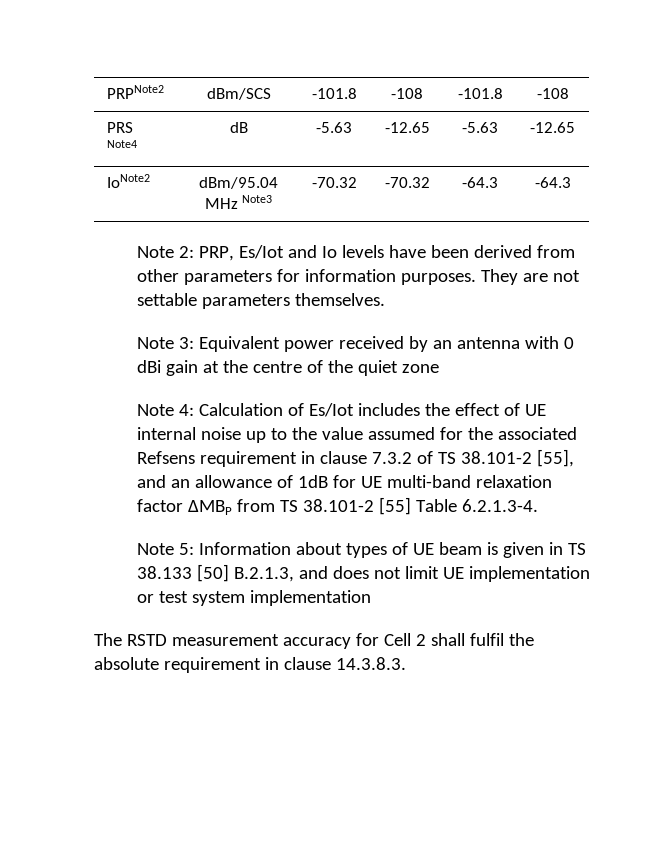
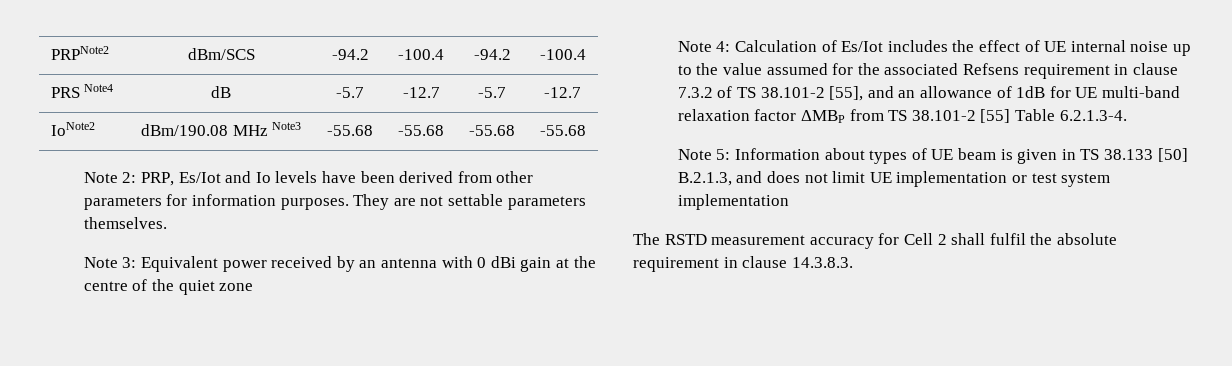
- PRPNote2 | dBm/SCS | -101.8 | -108 | -101.8 | -108
+ PRPNote2 | dBm/SCS | -94.2 | -100.4 | -94.2 | -100.4
- PRS Note4 | dB | -5.63 | -12.65 | -5.63 | -12.65
+ PRS Note4 | dB | -5.7 | -12.7 | -5.7 | -12.7
- IoNote2 | dBm/95.04 MHz Note3 | -70.32 | -70.32 | -64.3 | -64.3
+ IoNote2 | dBm/190.08 MHz Note3 | -55.68 | -55.68 | -55.68 | -55.68

